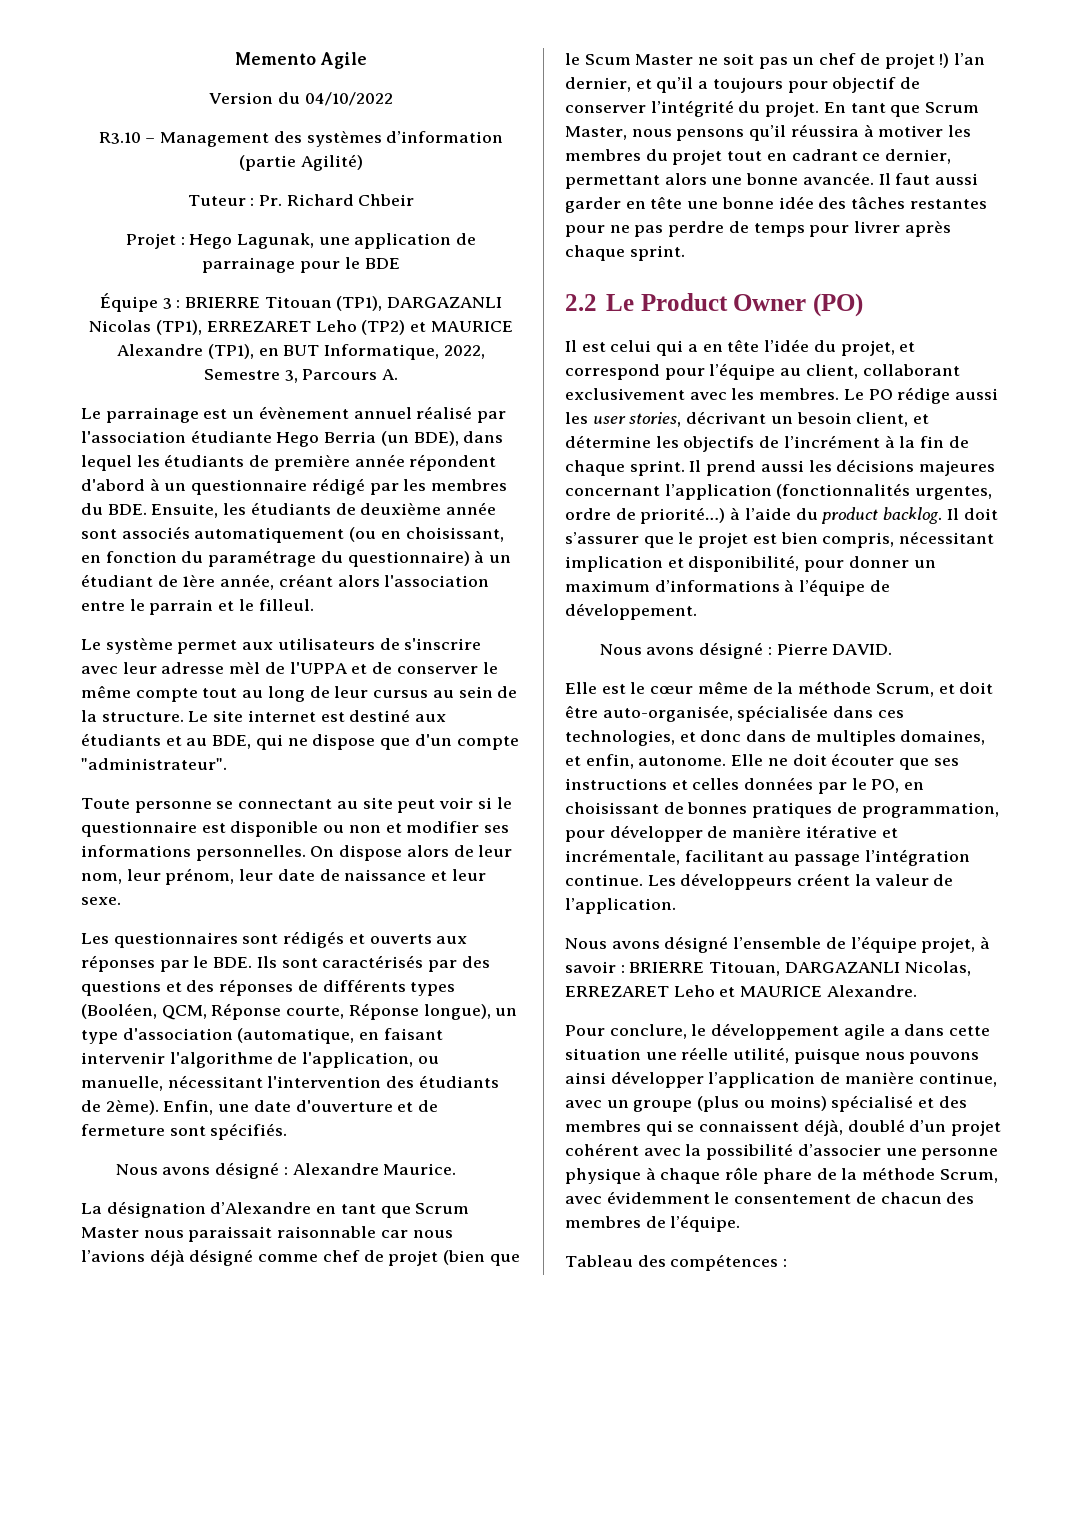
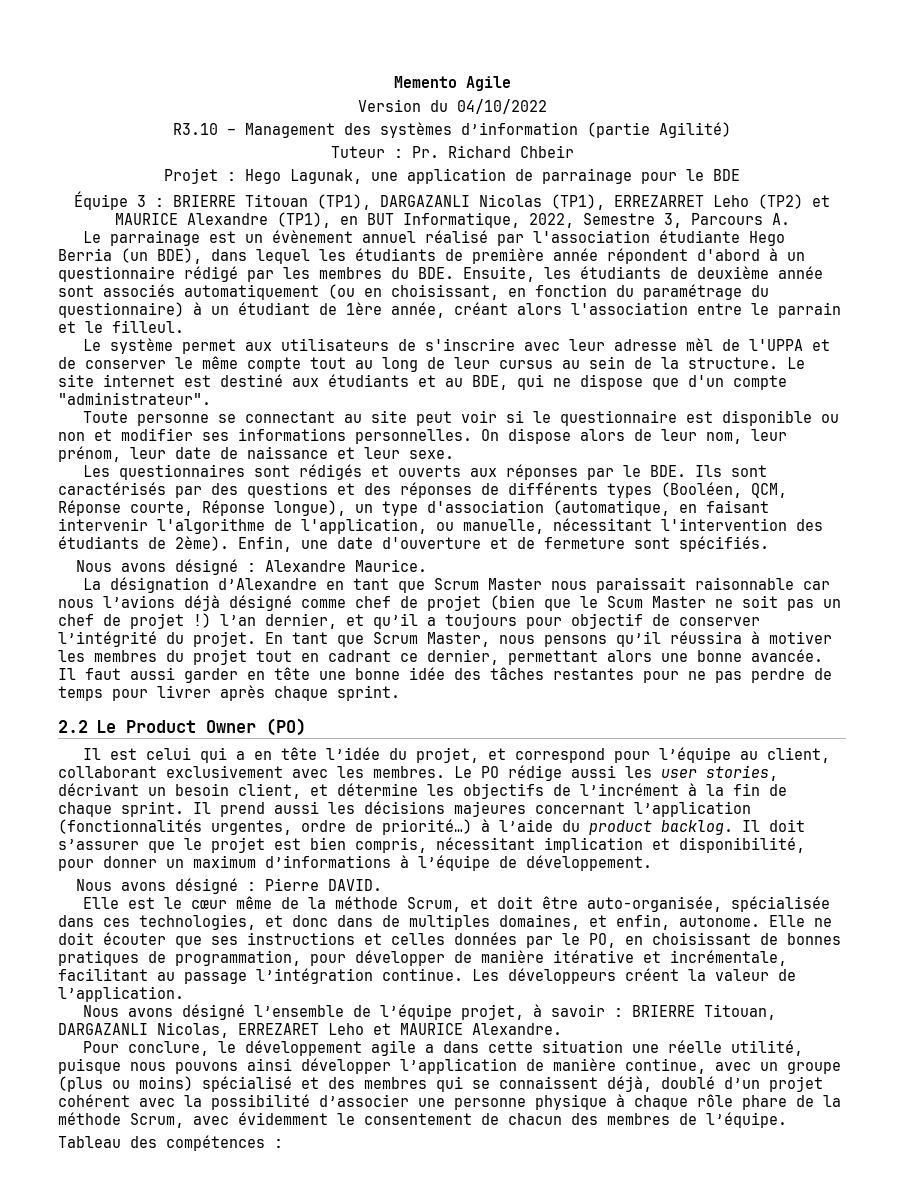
- Équipe 3 : BRIERRE Titouan (TP1), DARGAZANLI Nicolas (TP1), ERREZARET Leho (TP2) et MAURICE Alexandre (TP1), en BUT Informatique, 2022, Semestre 3, Parcours A.
+ Équipe 3 : BRIERRE Titouan (TP1), DARGAZANLI Nicolas (TP1), ERREZARRET Leho (TP2) et MAURICE Alexandre (TP1), en BUT Informatique, 2022, Semestre 3, Parcours A.

